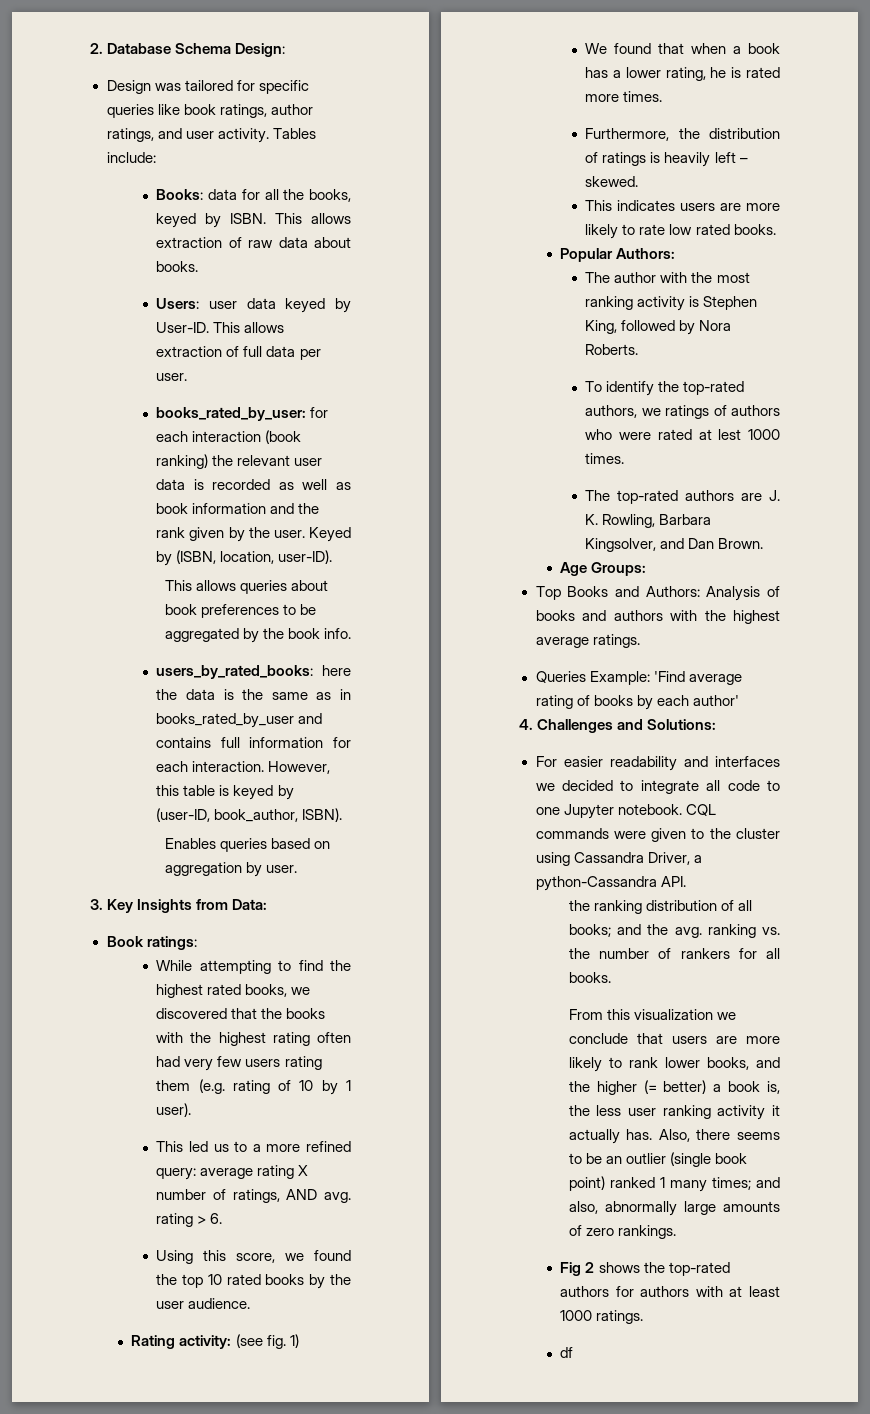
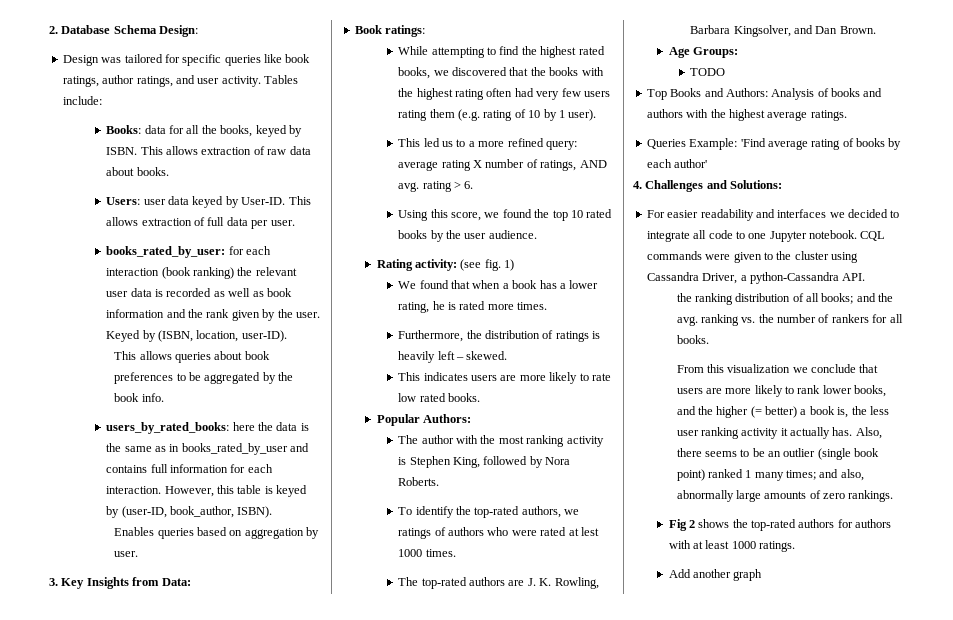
+ TODO
- df
+ Add another graph

